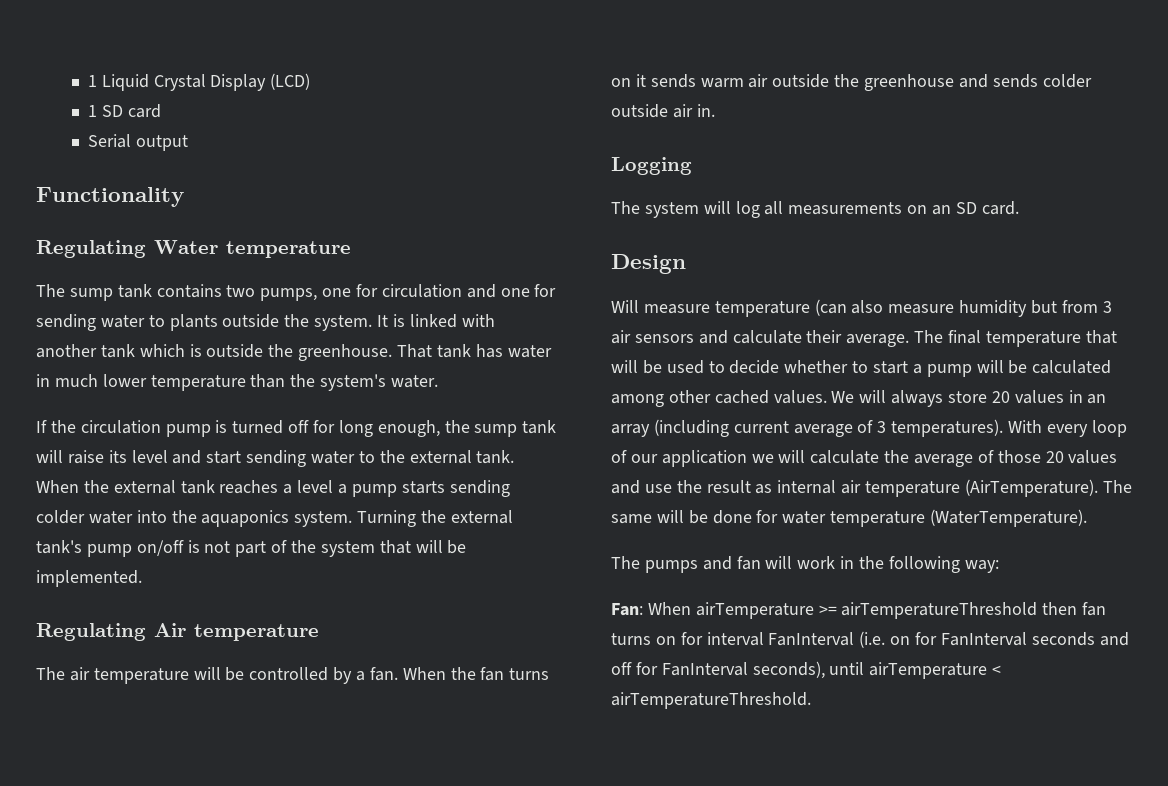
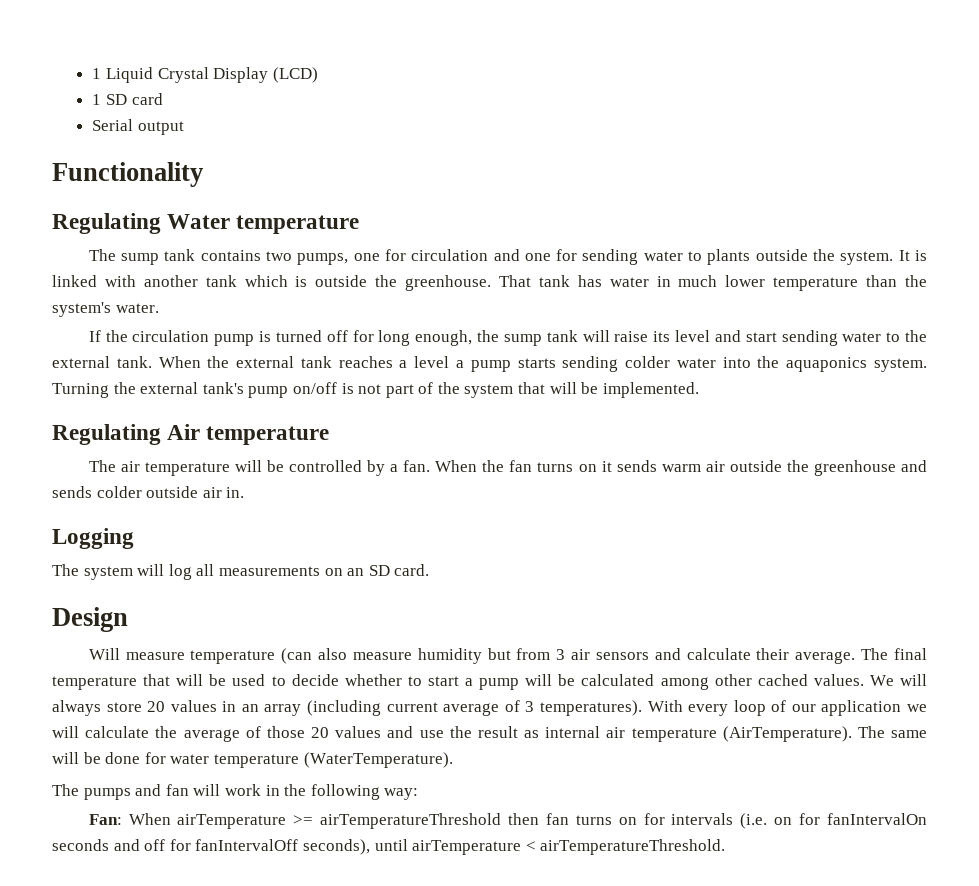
- Fan: When airTemperature >= airTemperatureThreshold then fan turns on for interval FanInterval (i.e. on for FanInterval seconds and off for FanInterval seconds), until airTemperature < airTemperatureThreshold.
+ Fan: When airTemperature >= airTemperatureThreshold then fan turns on for intervals (i.e. on for fanIntervalOn seconds and off for fanIntervalOff seconds), until airTemperature < airTemperatureThreshold.

